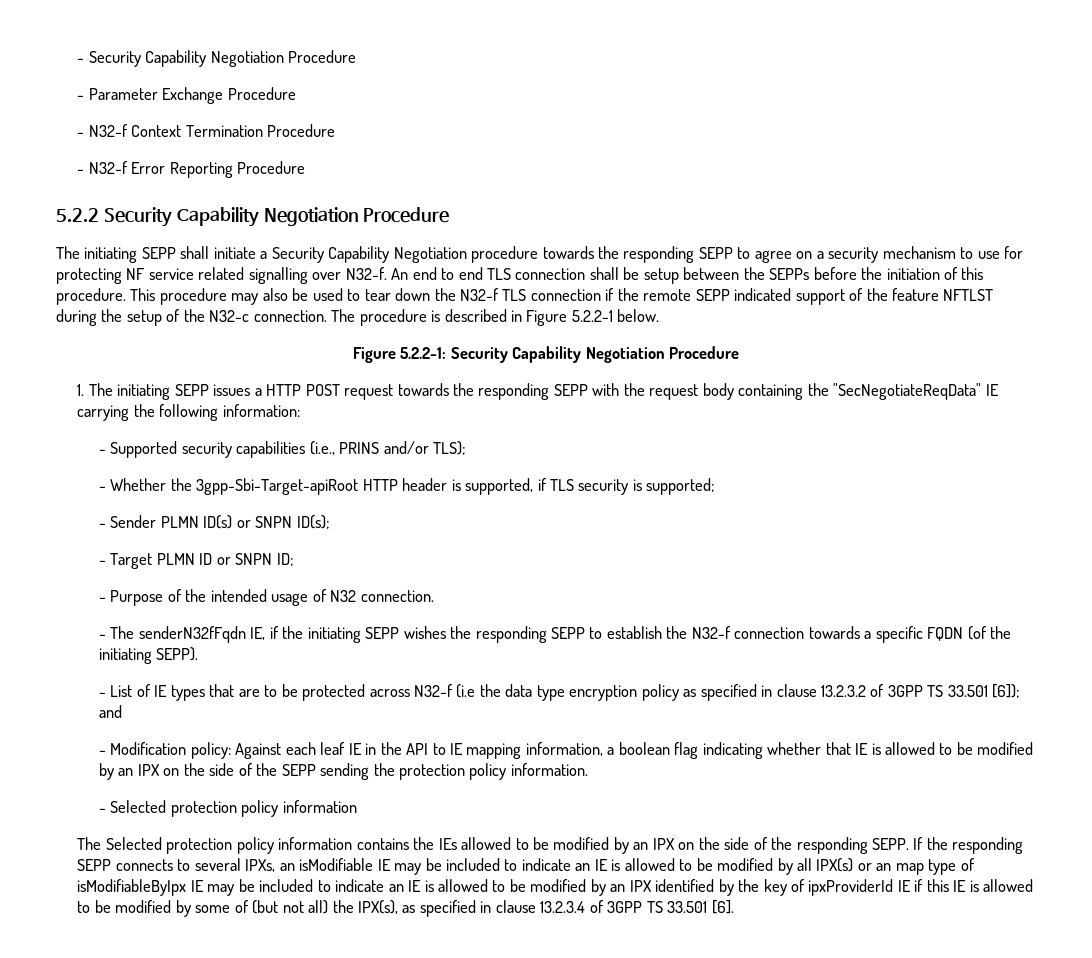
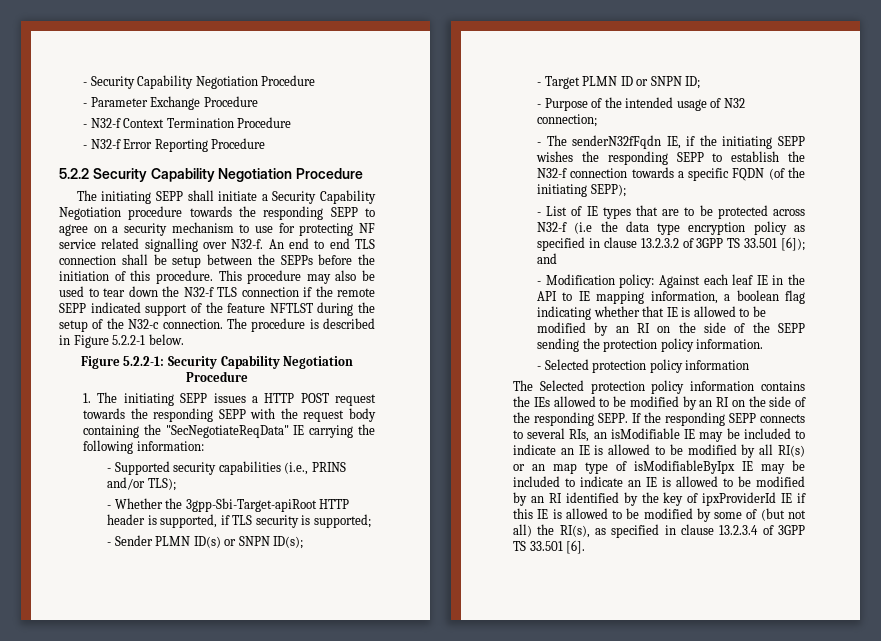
- - Purpose of the intended usage of N32 connection.
+ - Purpose of the intended usage of N32 connection;
- - The senderN32fFqdn IE, if the initiating SEPP wishes the responding SEPP to establish the N32-f connection towards a specific FQDN (of the initiating SEPP).
+ - The senderN32fFqdn IE, if the initiating SEPP wishes the responding SEPP to establish the N32-f connection towards a specific FQDN (of the initiating SEPP);
- - Modification policy: Against each leaf IE in the API to IE mapping information, a boolean flag indicating whether that IE is allowed to be modified by an IPX on the side of the SEPP sending the protection policy information.
+ - Modification policy: Against each leaf IE in the API to IE mapping information, a boolean flag indicating whether that IE is allowed to be modified by an RI on the side of the SEPP sending the protection policy information.
- The Selected protection policy information contains the IEs allowed to be modified by an IPX on the side of the responding SEPP.
+ The Selected protection policy information contains the IEs allowed to be modified by an RI on the side of the responding SEPP.
- If the responding SEPP connects to several IPXs, an isModifiable IE may be included to indicate an IE is allowed to be modified by all IPX(s) or an map type of isModifiableByIpx IE may be included to indicate an IE is allowed to be modified by an IPX identified by the key of ipxProviderId IE if this IE is allowed to be modified by some of (but not all) the IPX(s), as specified in clause 13.2.3.4 of 3GPP TS 33.501 [6].
+ If the responding SEPP connects to several RIs, an isModifiable IE may be included to indicate an IE is allowed to be modified by all RI(s) or an map type of isModifiableByIpx IE may be included to indicate an IE is allowed to be modified by an RI identified by the key of ipxProviderId IE if this IE is allowed to be modified by some of (but not all) the RI(s), as specified in clause 13.2.3.4 of 3GPP TS 33.501 [6].

